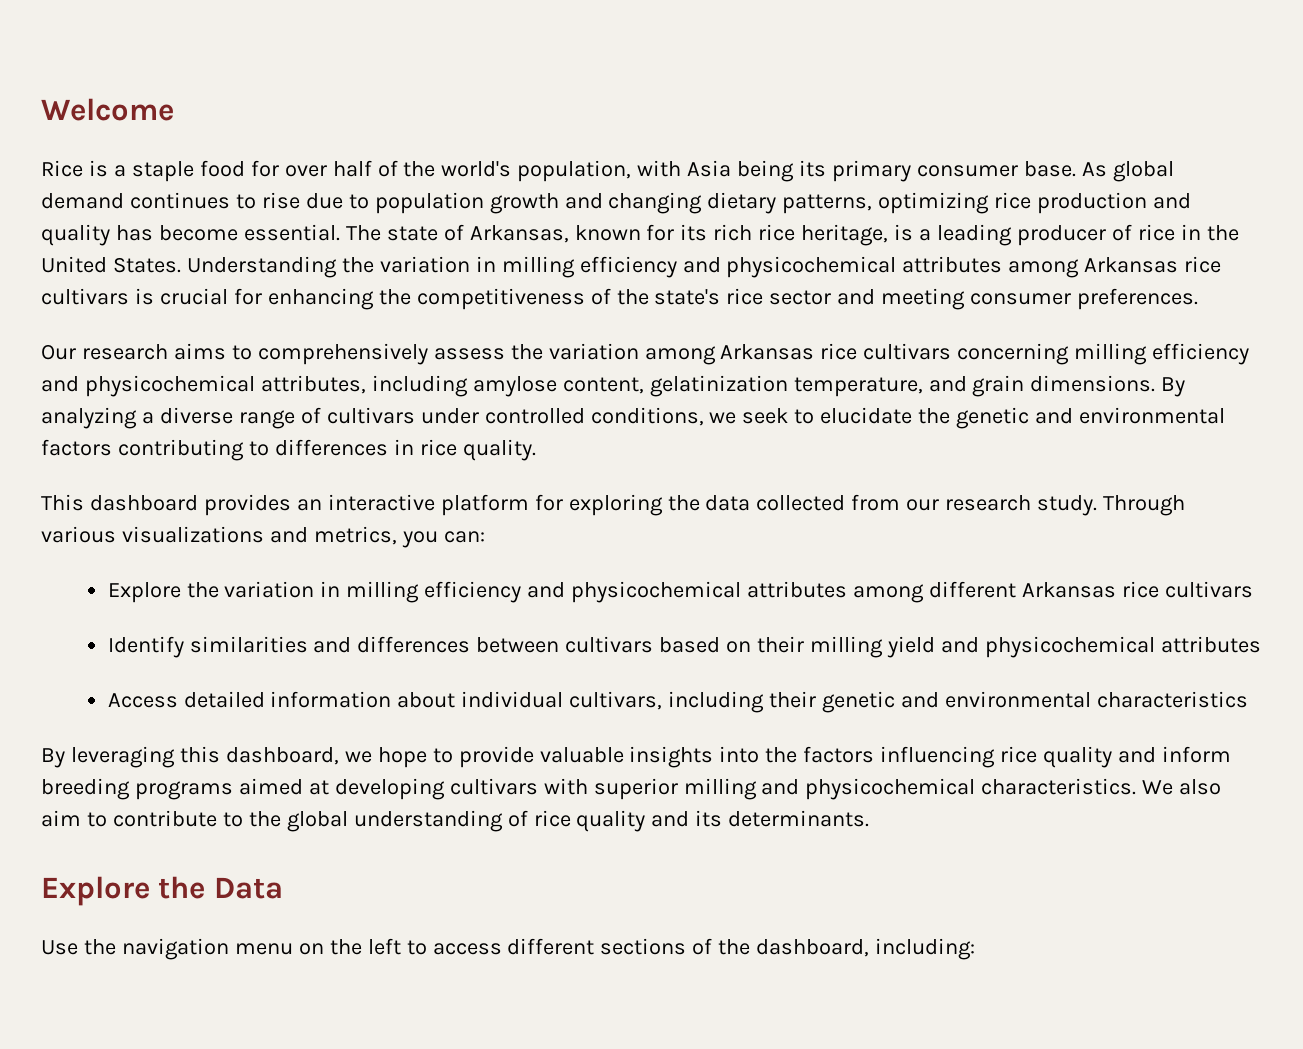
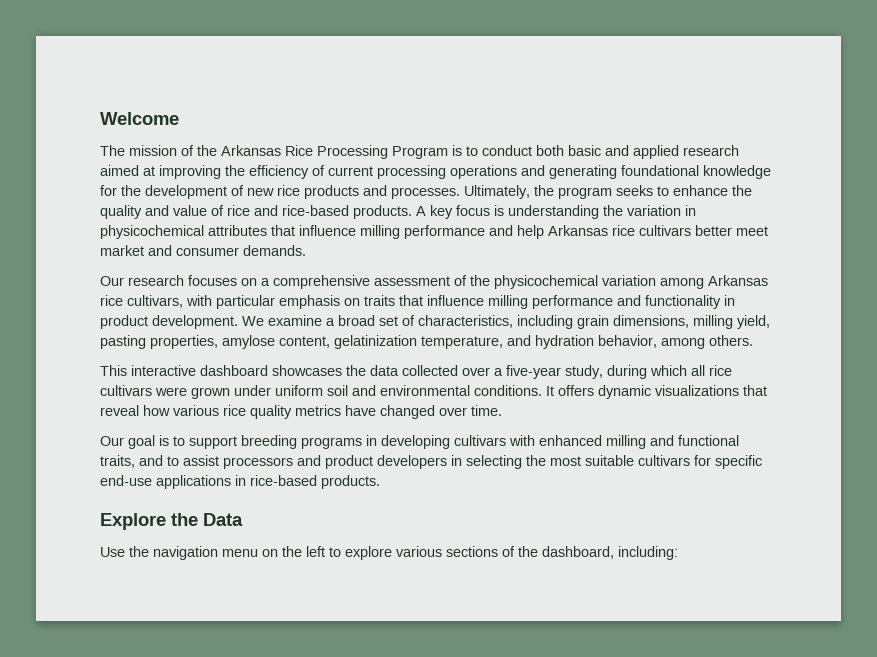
- Rice is a staple food for over half of the world's population, with Asia being its primary consumer base. As global demand continues to rise due to population growth and changing dietary patterns, optimizing rice production and quality has become essential. The state of Arkansas, known for its rich rice heritage, is a leading producer of rice in the United States. Understanding the variation in milling efficiency and physicochemical attributes among Arkansas rice cultivars is crucial for enhancing the competitiveness of the state's rice sector and meeting consumer preferences.
- Our research aims to comprehensively assess the variation among Arkansas rice cultivars concerning milling efficiency and physicochemical attributes, including amylose content, gelatinization temperature, and grain dimensions. By analyzing a diverse range of cultivars under controlled conditions, we seek to elucidate the genetic and environmental factors contributing to differences in rice quality.
- This dashboard provides an interactive platform for exploring the data collected from our research study. Through various visualizations and metrics, you can:
- Explore the variation in milling efficiency and physicochemical attributes among different Arkansas rice cultivars
- Identify similarities and differences between cultivars based on their milling yield and physicochemical attributes
- Access detailed information about individual cultivars, including their genetic and environmental characteristics
- By leveraging this dashboard, we hope to provide valuable insights into the factors influencing rice quality and inform breeding programs aimed at developing cultivars with superior milling and physicochemical characteristics. We also aim to contribute to the global understanding of rice quality and its determinants.
+ The mission of the Arkansas Rice Processing Program is to conduct both basic and applied research aimed at improving the efficiency of current processing operations and generating foundational knowledge for the development of new rice products and processes. Ultimately, the program seeks to enhance the quality and value of rice and rice-based products. A key focus is understanding the variation in physicochemical attributes that influence milling performance and help Arkansas rice cultivars better meet market and consumer demands.
+ Our research focuses on a comprehensive assessment of the physicochemical variation among Arkansas rice cultivars, with particular emphasis on traits that influence milling performance and functionality in product development. We examine a broad set of characteristics, including grain dimensions, milling yield, pasting properties, amylose content, gelatinization temperature, and hydration behavior, among others.
+ This interactive dashboard showcases the data collected over a five-year study, during which all rice cultivars were grown under uniform soil and environmental conditions. It offers dynamic visualizations that reveal how various rice quality metrics have changed over time.
+ Our goal is to support breeding programs in developing cultivars with enhanced milling and functional traits, and to assist processors and product developers in selecting the most suitable cultivars for specific end-use applications in rice-based products.
- Use the navigation menu on the left to access different sections of the dashboard, including:
+ Use the navigation menu on the left to explore various sections of the dashboard, including:

